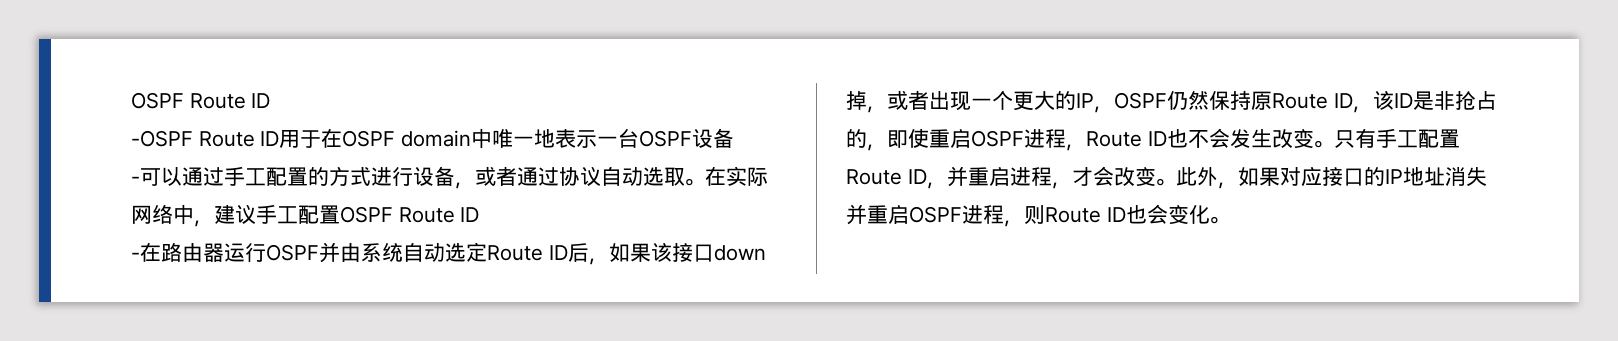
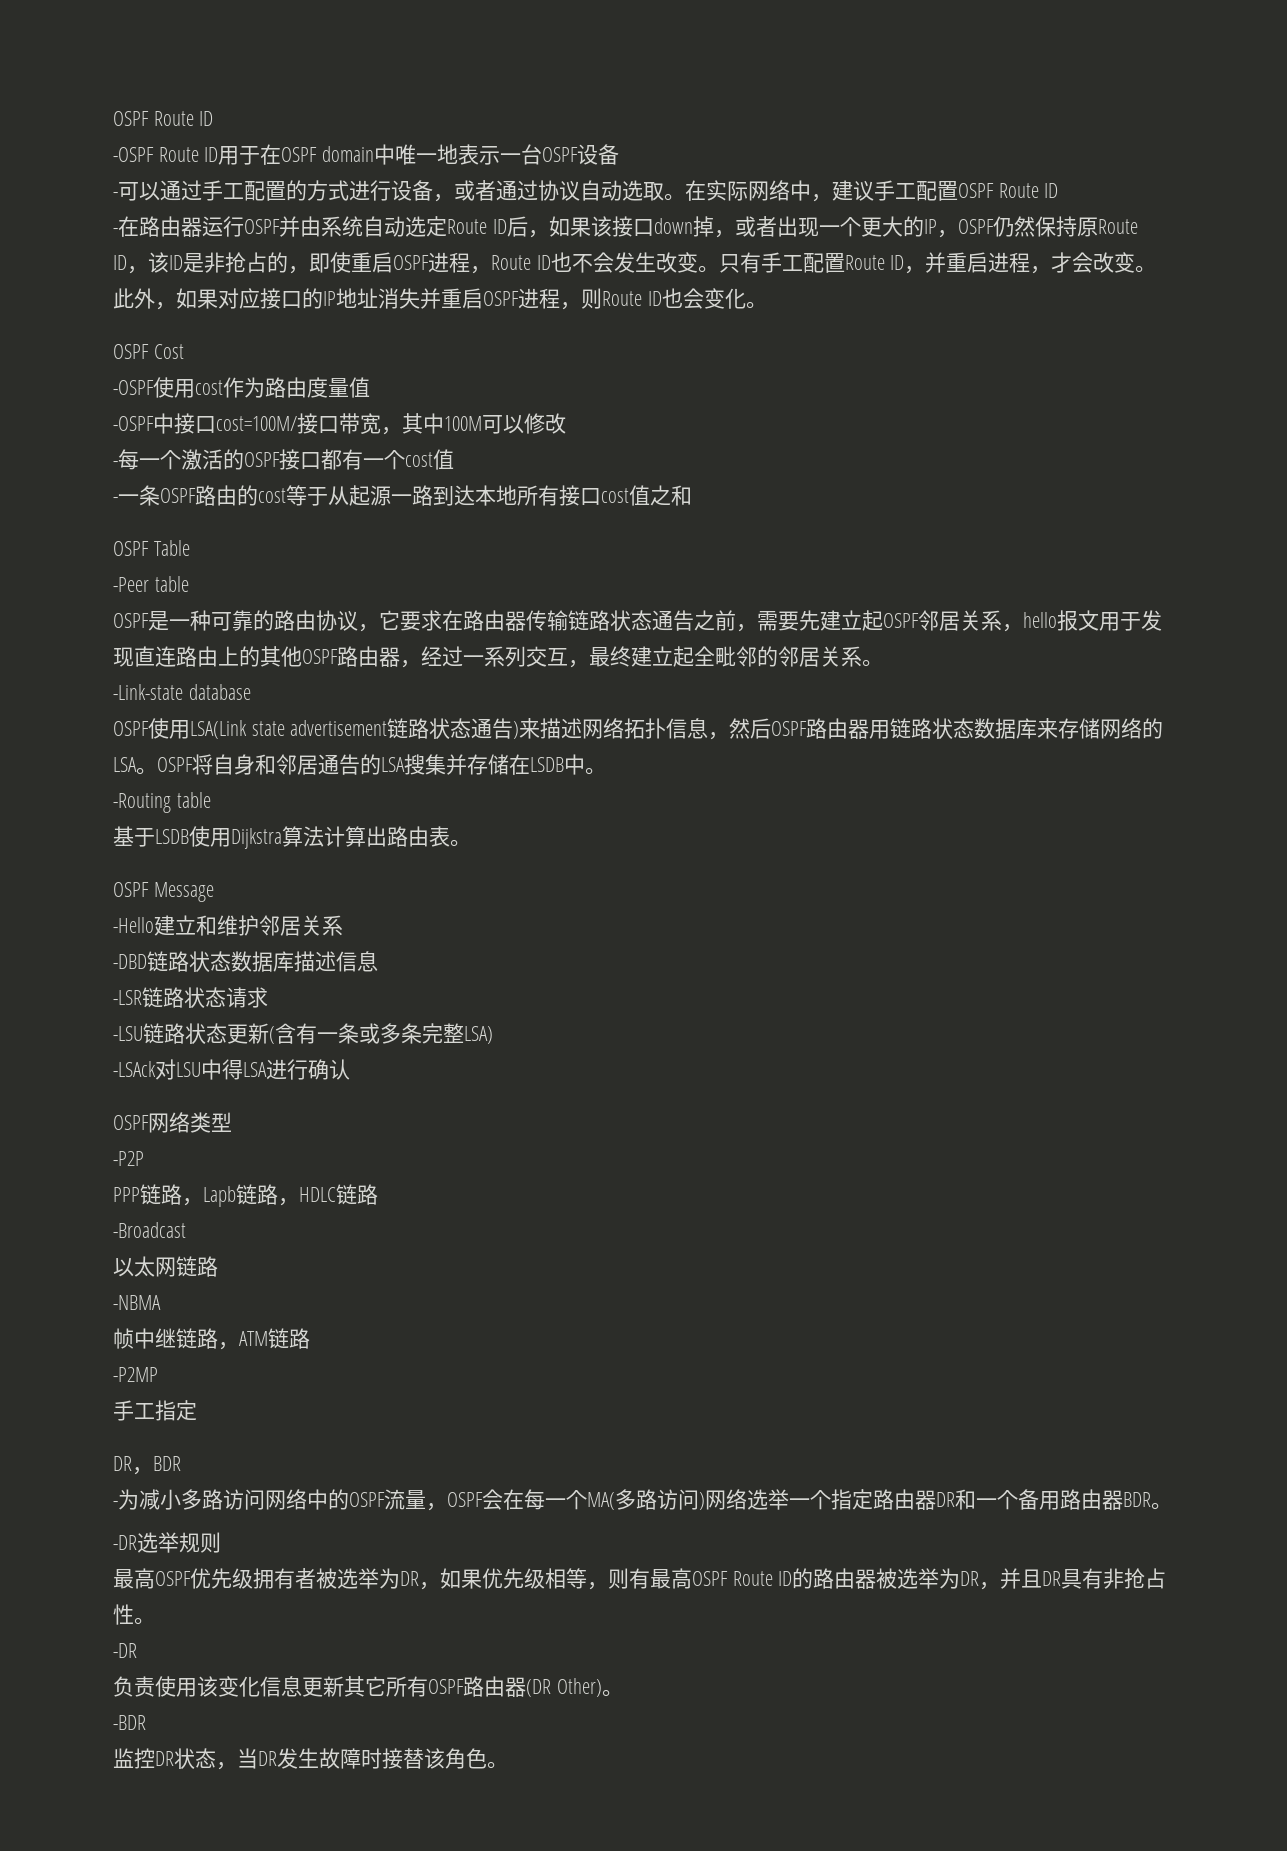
+ OSPF Cost
+ -OSPF使用cost作为路由度量值
+ -OSPF中接口cost=100M/接口带宽，其中100M可以修改
+ -每一个激活的OSPF接口都有一个cost值
+ -一条OSPF路由的cost等于从起源一路到达本地所有接口cost值之和
+ OSPF Table
+ -Peer table
+ OSPF是一种可靠的路由协议，它要求在路由器传输链路状态通告之前，需要先建立起OSPF邻居关系，hello报文用于发现直连路由上的其他OSPF路由器，经过一系列交互，最终建立起全毗邻的邻居关系。
+ -Link-state database
+ OSPF使用LSA(Link state advertisement链路状态通告)来描述网络拓扑信息，然后OSPF路由器用链路状态数据库来存储网络的LSA。OSPF将自身和邻居通告的LSA搜集并存储在LSDB中。
+ -Routing table
+ 基于LSDB使用Dijkstra算法计算出路由表。
+ OSPF Message
+ -Hello建立和维护邻居关系
+ -DBD链路状态数据库描述信息
+ -LSR链路状态请求
+ -LSU链路状态更新(含有一条或多条完整LSA)
+ -LSAck对LSU中得LSA进行确认
+ OSPF网络类型
+ -P2P
+ PPP链路，Lapb链路，HDLC链路
+ -Broadcast
+ 以太网链路
+ -NBMA
+ 帧中继链路，ATM链路
+ -P2MP
+ 手工指定
+ DR，BDR
+ -为减小多路访问网络中的OSPF流量，OSPF会在每一个MA(多路访问)网络选举一个指定路由器DR和一个备用路由器BDR。
+ -DR选举规则
+ 最高OSPF优先级拥有者被选举为DR，如果优先级相等，则有最高OSPF Route ID的路由器被选举为DR，并且DR具有非抢占性。
+ -DR
+ 负责使用该变化信息更新其它所有OSPF路由器(DR Other)。
+ -BDR
+ 监控DR状态，当DR发生故障时接替该角色。

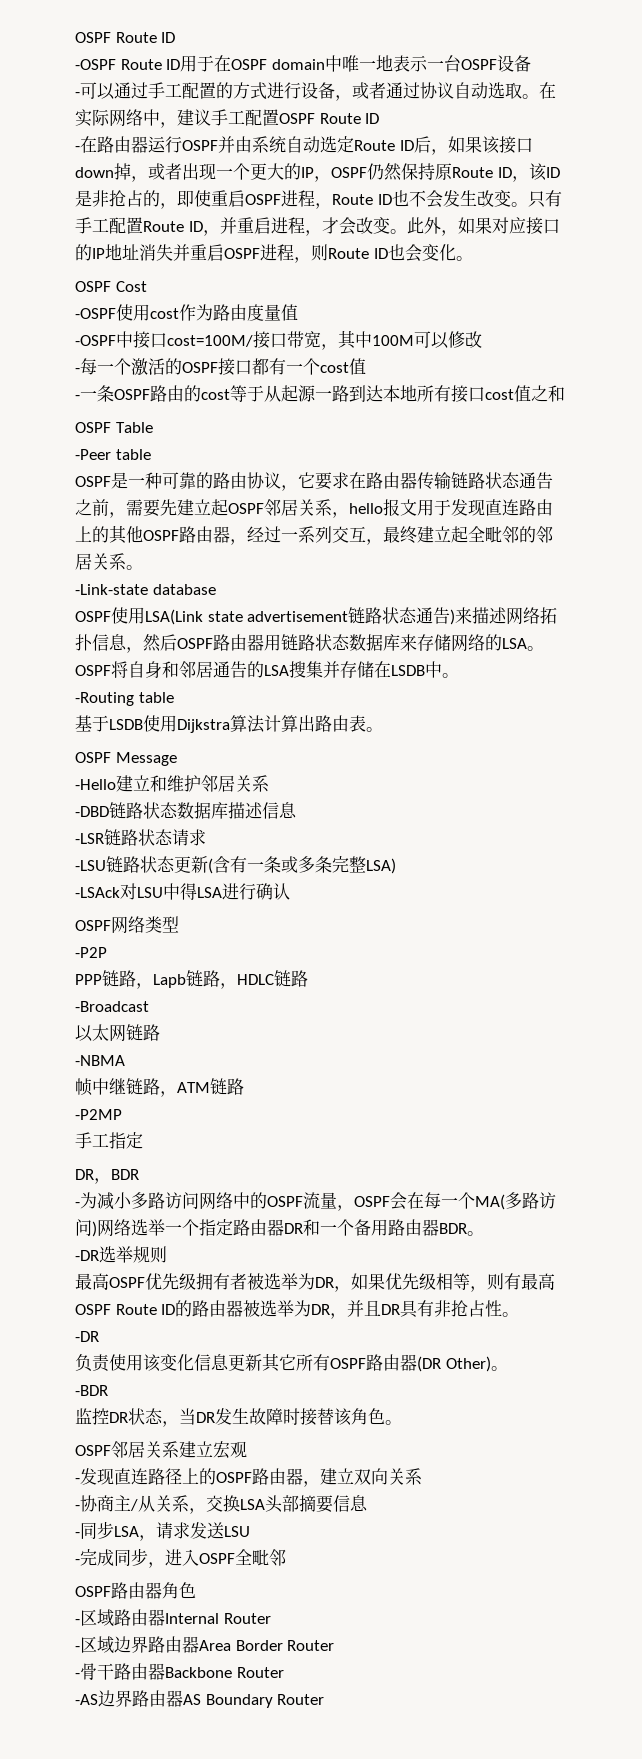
+ OSPF邻居关系建立宏观
+ -发现直连路径上的OSPF路由器，建立双向关系
+ -协商主/从关系，交换LSA头部摘要信息
+ -同步LSA，请求发送LSU
+ -完成同步，进入OSPF全毗邻
+ OSPF路由器角色
+ -区域路由器Internal Router
+ -区域边界路由器Area Border Router
+ -骨干路由器Backbone Router
+ -AS边界路由器AS Boundary Router

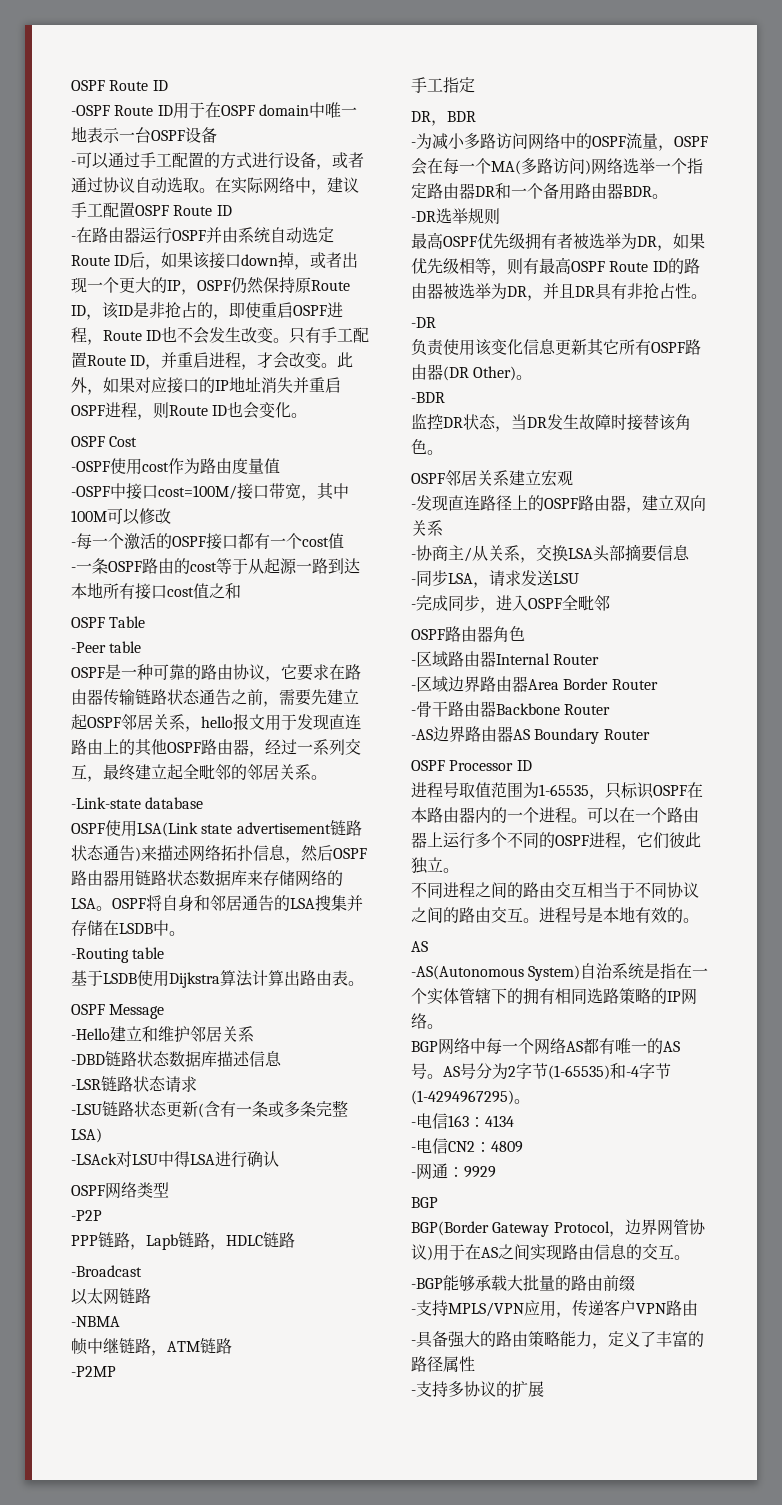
+ OSPF Processor ID
+ 进程号取值范围为1-65535，只标识OSPF在本路由器内的一个进程。可以在一个路由器上运行多个不同的OSPF进程，它们彼此独立。
+ 不同进程之间的路由交互相当于不同协议之间的路由交互。进程号是本地有效的。
+ AS
+ -AS(Autonomous System)自治系统是指在一个实体管辖下的拥有相同选路策略的IP网络。
+ BGP网络中每一个网络AS都有唯一的AS号。AS号分为2字节(1-65535)和-4字节(1-4294967295)。
+ -电信163：4134
+ -电信CN2：4809
+ -网通：9929
+ BGP
+ BGP(Border Gateway Protocol，边界网管协议)用于在AS之间实现路由信息的交互。
+ -BGP能够承载大批量的路由前缀
+ -支持MPLS/VPN应用，传递客户VPN路由
+ -具备强大的路由策略能力，定义了丰富的路径属性
+ -支持多协议的扩展

